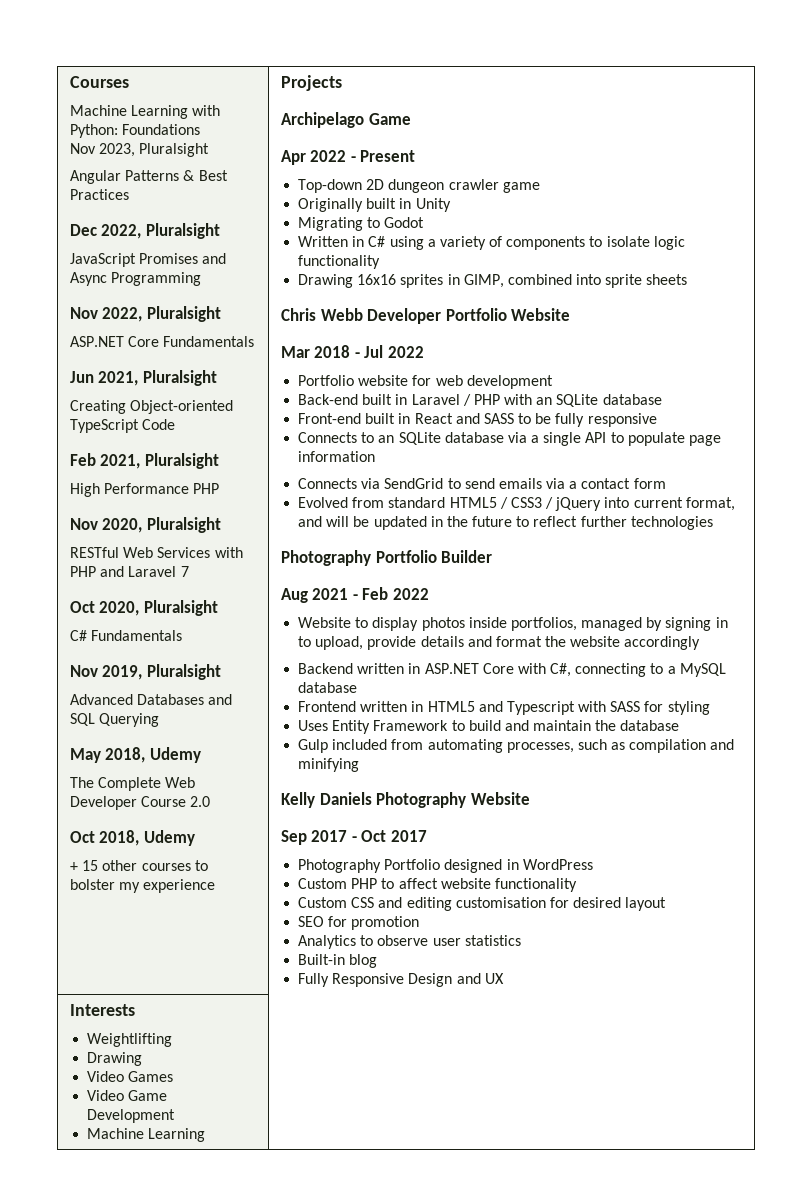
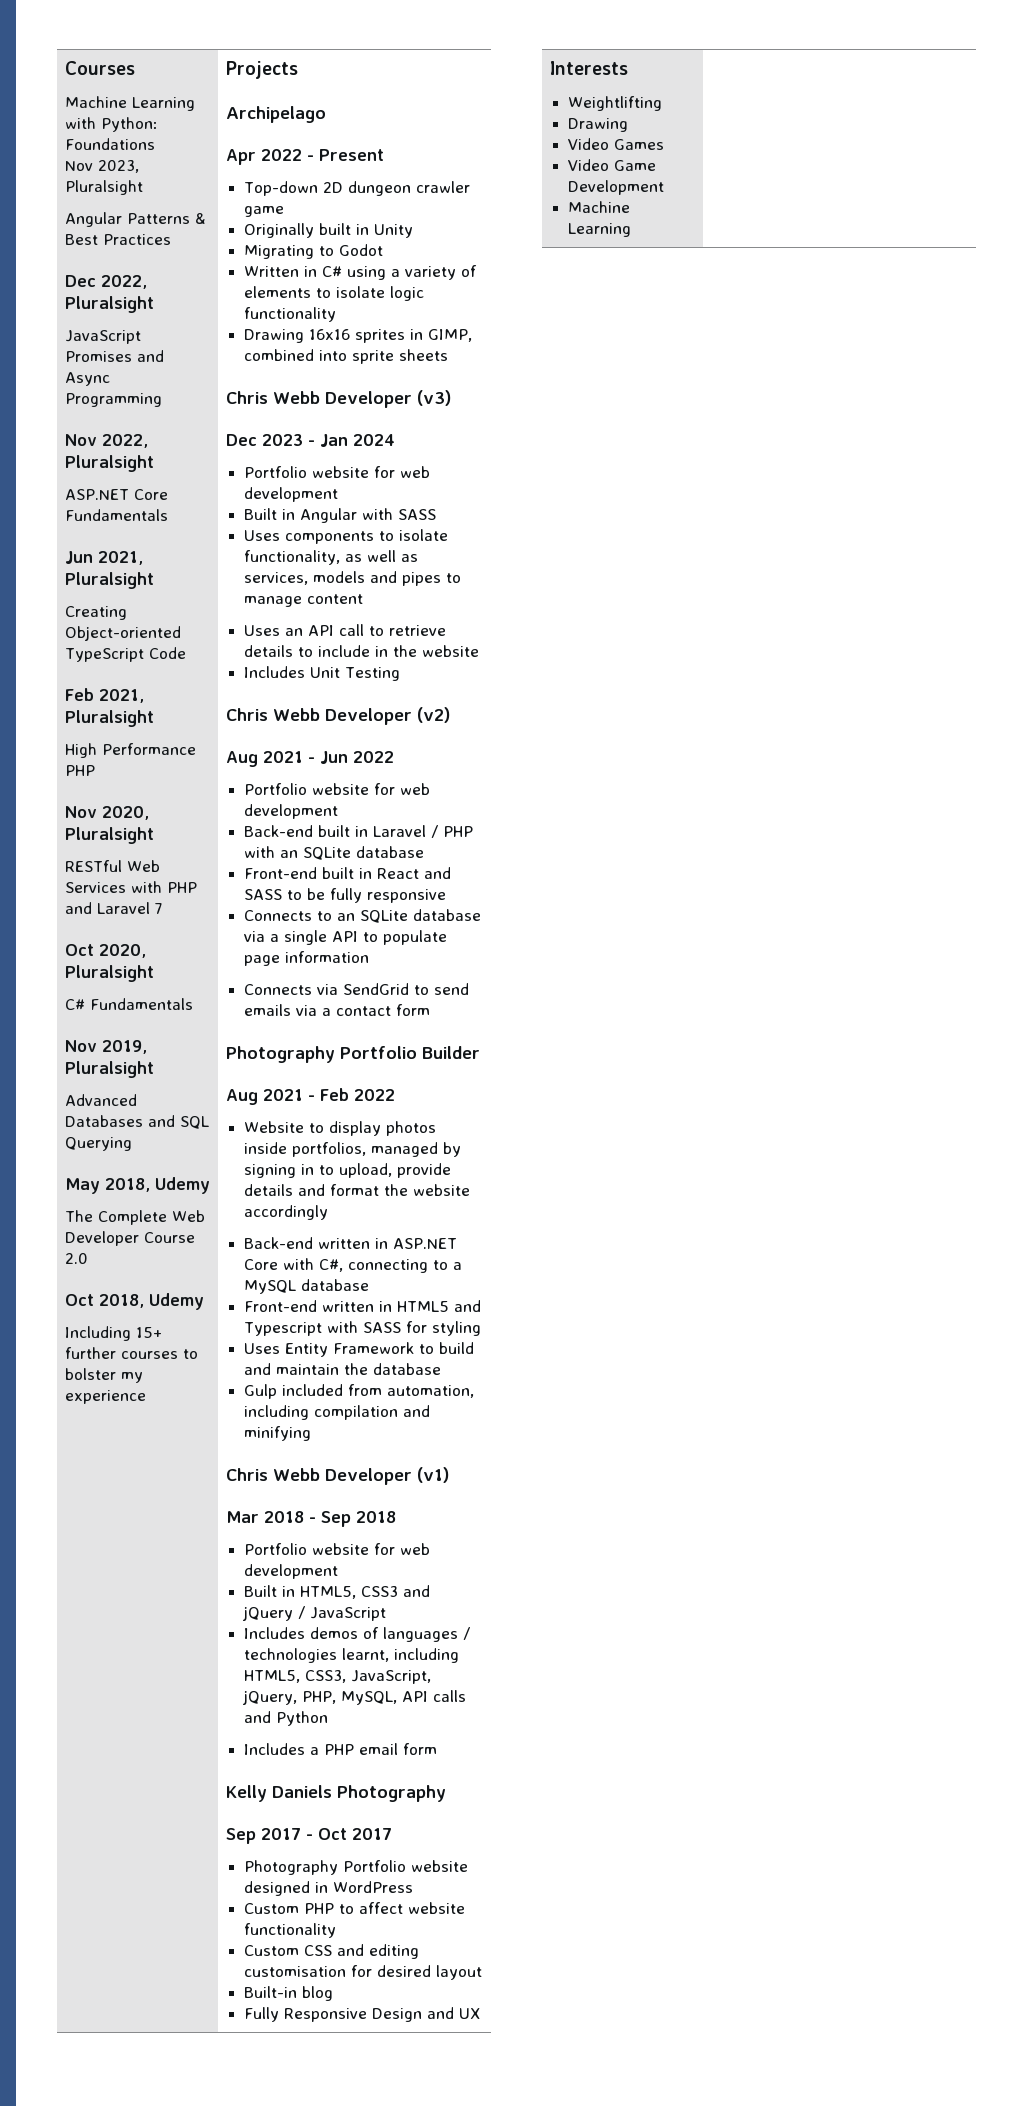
- + 15 other courses to bolster my experience
+ Including 15+ further courses to bolster my experience
- Archipelago Game
+ Archipelago
- Written in C# using a variety of components to isolate logic functionality
+ Written in C# using a variety of elements to isolate logic functionality
- Chris Webb Developer Portfolio Website
- Mar 2018 - Jul 2022
+ Chris Webb Developer (v3)
+ Dec 2023 - Jan 2024
+ Portfolio website for web development
+ Built in Angular with SASS
+ Uses components to isolate functionality, as well as services, models and pipes to manage content
+ Uses an API call to retrieve details to include in the website
+ Includes Unit Testing
+ Chris Webb Developer (v2)
+ Aug 2021 - Jun 2022
- Evolved from standard HTML5 / CSS3 / jQuery into current format, and will be updated in the future to reflect further technologies
- Backend written in ASP.NET Core with C#, connecting to a MySQL database
+ Back-end written in ASP.NET Core with C#, connecting to a MySQL database
- Frontend written in HTML5 and Typescript with SASS for styling
+ Front-end written in HTML5 and Typescript with SASS for styling
- Gulp included from automating processes, such as compilation and minifying
+ Gulp included from automation, including compilation and minifying
+ Chris Webb Developer (v1)
+ Mar 2018 - Sep 2018
+ Portfolio website for web development
+ Built in HTML5, CSS3 and jQuery / JavaScript
+ Includes demos of languages / technologies learnt, including HTML5, CSS3, JavaScript, jQuery, PHP, MySQL, API calls and Python
+ Includes a PHP email form
- Kelly Daniels Photography Website
+ Kelly Daniels Photography
- Photography Portfolio designed in WordPress
+ Photography Portfolio website designed in WordPress
- SEO for promotion
- Analytics to observe user statistics

